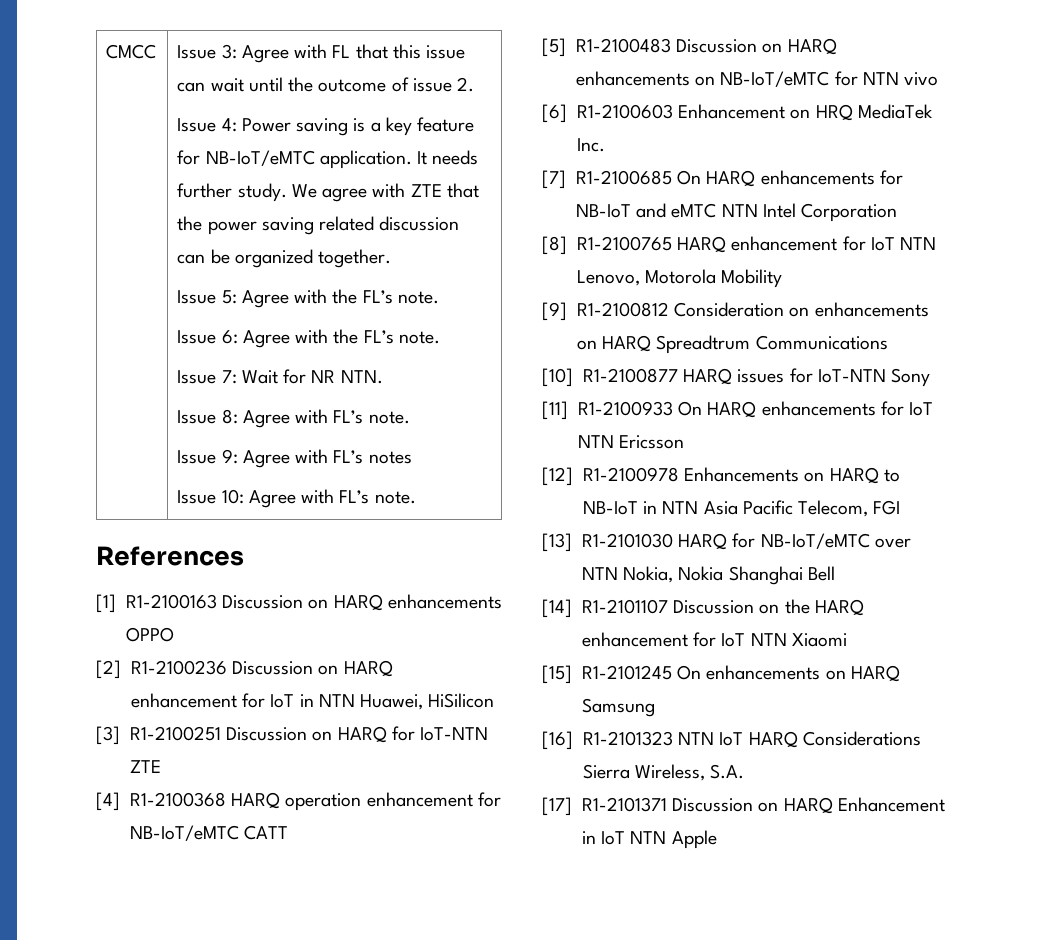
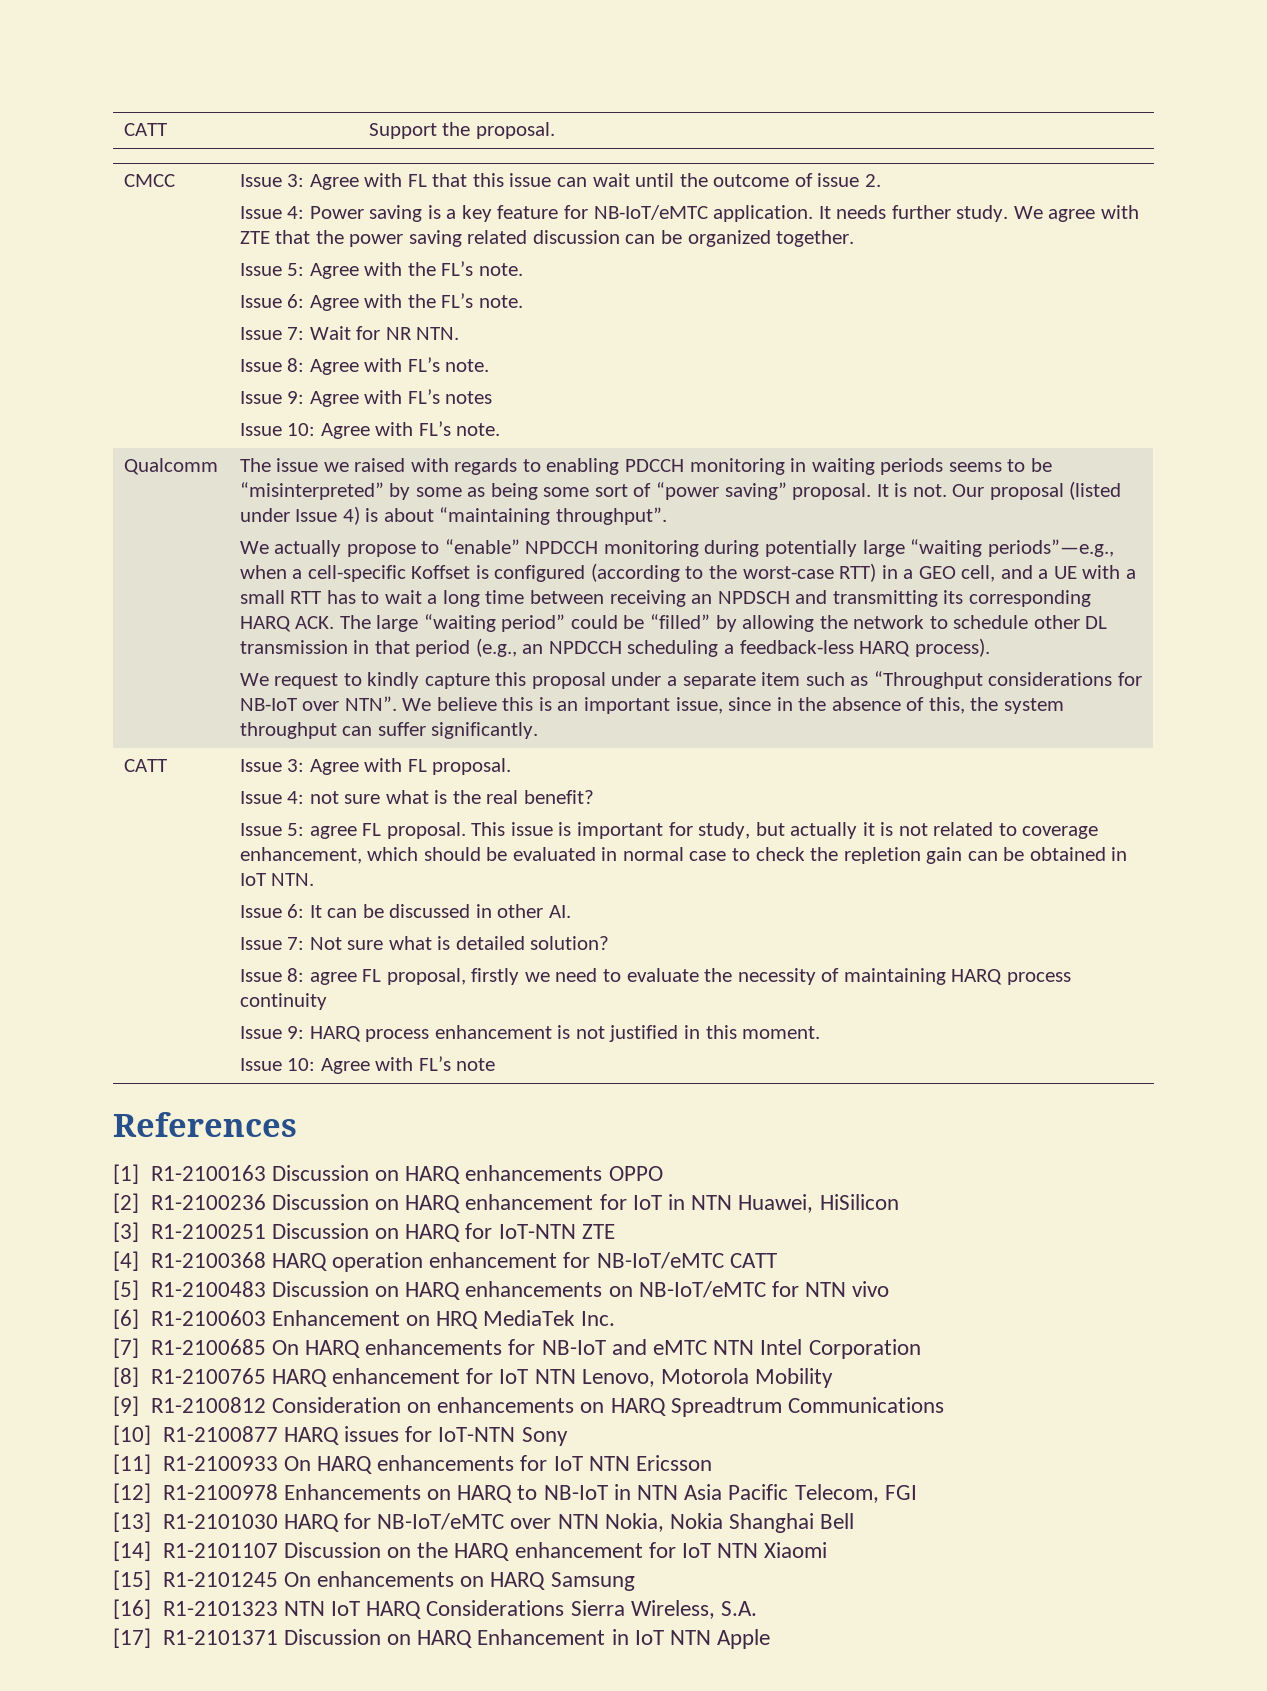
+ CATT | Support the proposal.
+ Qualcomm | The issue we raised with regards to enabling PDCCH monitoring in waiting periods seems to be “misinterpreted” by some as being some sort of “power saving” proposal. It is not. Our proposal (listed under Issue 4) is about “maintaining throughput”.
+ We actually propose to “enable” NPDCCH monitoring during potentially large “waiting periods”—e.g., when a cell-specific Koffset is configured (according to the worst-case RTT) in a GEO cell, and a UE with a small RTT has to wait a long time between receiving an NPDSCH and transmitting its corresponding HARQ ACK. The large “waiting period” could be “filled” by allowing the network to schedule other DL transmission in that period (e.g., an NPDCCH scheduling a feedback-less HARQ process).
+ We request to kindly capture this proposal under a separate item such as “Throughput considerations for NB-IoT over NTN”. We believe this is an important issue, since in the absence of this, the system throughput can suffer significantly.
+ CATT | Issue 3: Agree with FL proposal.
+ Issue 4: not sure what is the real benefit?
+ Issue 5: agree FL proposal. This issue is important for study, but actually it is not related to coverage enhancement, which should be evaluated in normal case to check the repletion gain can be obtained in IoT NTN.
+ Issue 6: It can be discussed in other AI.
+ Issue 7: Not sure what is detailed solution?
+ Issue 8: agree FL proposal, firstly we need to evaluate the necessity of maintaining HARQ process continuity
+ Issue 9: HARQ process enhancement is not justified in this moment.
+ Issue 10: Agree with FL’s note

